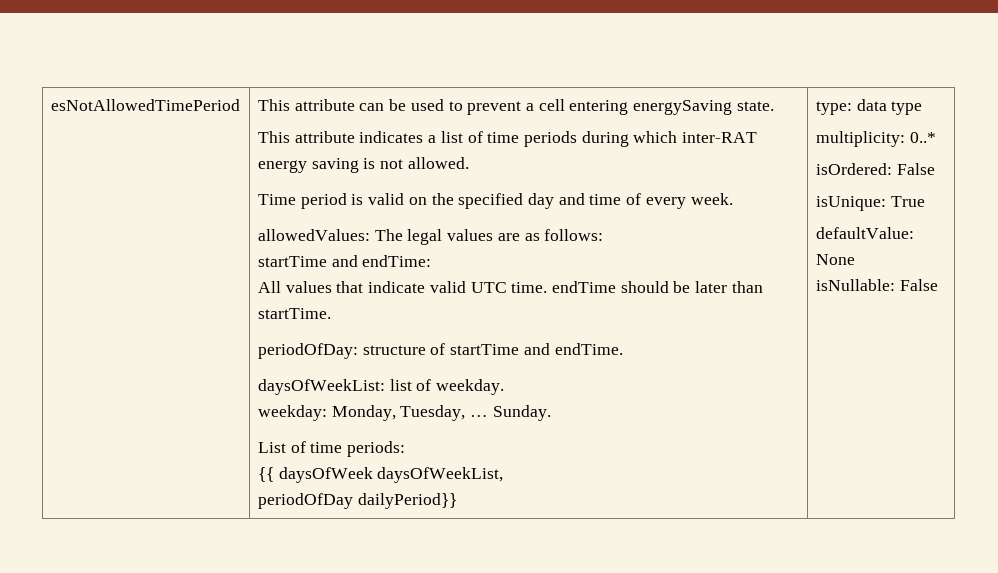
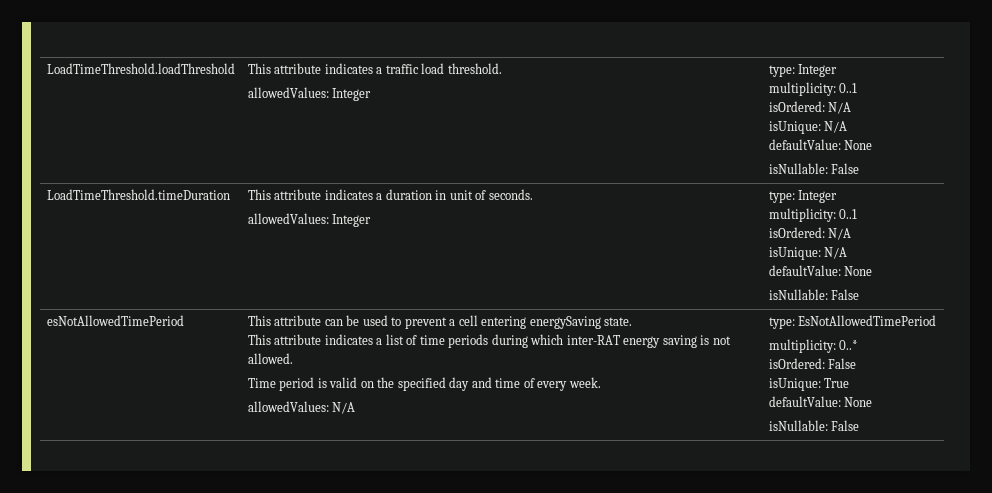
+ LoadTimeThreshold.loadThreshold | This attribute indicates a traffic load threshold.
+ allowedValues: Integer | type: Integer
+ multiplicity: 0..1
+ isOrdered: N/A
+ isUnique: N/A
+ defaultValue: None
+ isNullable: False
+ LoadTimeThreshold.timeDuration | This attribute indicates a duration in unit of seconds.
+ allowedValues: Integer | type: Integer
+ multiplicity: 0..1
+ isOrdered: N/A
+ isUnique: N/A
+ defaultValue: None
+ isNullable: False
- allowedValues: The legal values are as follows:
- startTime and endTime:
- All values that indicate valid UTC time. endTime should be later than startTime.
- periodOfDay: structure of startTime and endTime.
- daysOfWeekList: list of weekday.
- weekday: Monday, Tuesday, … Sunday.
- List of time periods:
- {{ daysOfWeek daysOfWeekList,
- periodOfDay dailyPeriod}} | type: data type
+ allowedValues: N/A | type: EsNotAllowedTimePeriod

